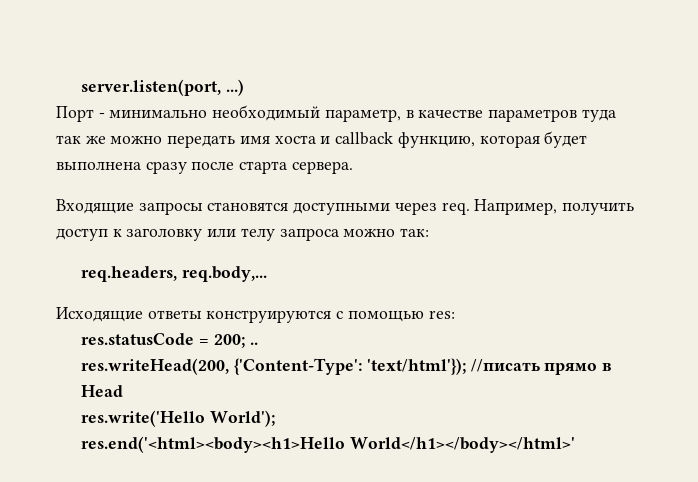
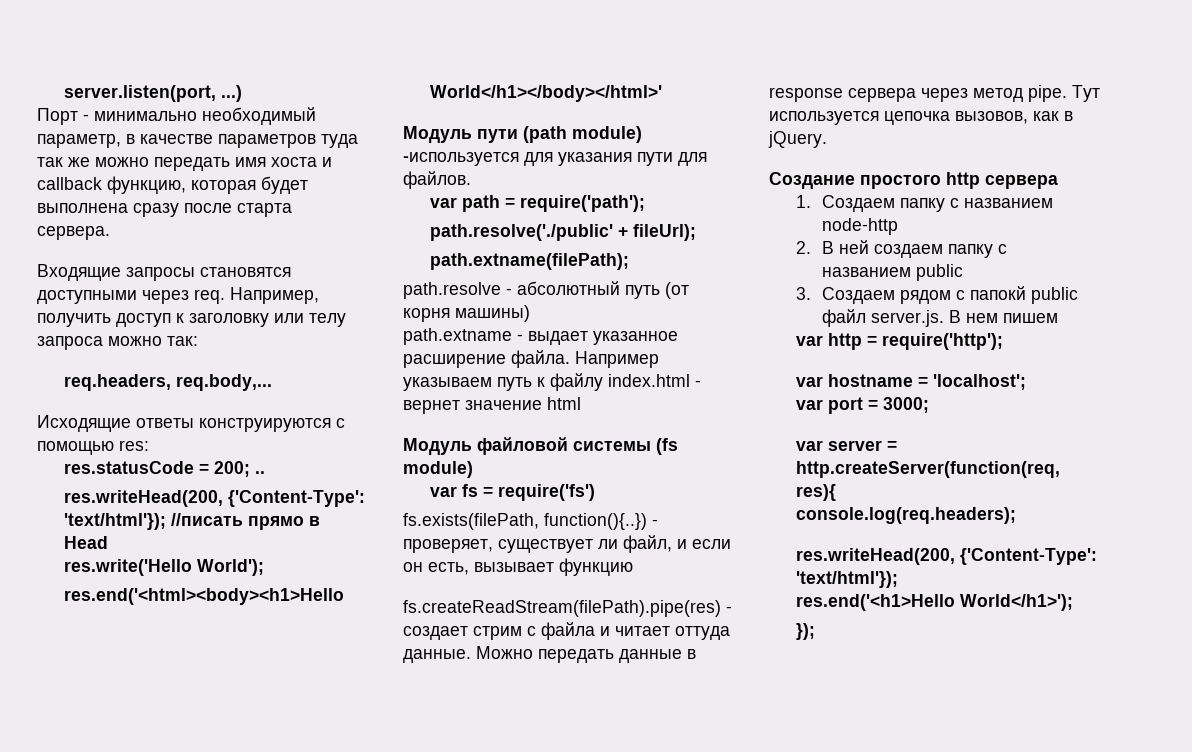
+ Модуль пути (path module) -используется для указания пути для файлов.
+ var path = require('path');
+ path.resolve('./public' + fileUrl);
+ path.extname(filePath);
+ path.resolve - абсолютный путь (от корня машины)
+ path.extname - выдает указанное расширение файла. Например указываем путь к файлу index.html - вернет значение html
+ Модуль файловой системы (fs module)
+ var fs = require('fs')
+ fs.exists(filePath, function(){..}) - проверяет, существует ли файл, и если он есть, вызывает функцию
+ fs.createReadStream(filePath).pipe(res) - создает стрим с файла и читает оттуда данные. Можно передать данные в response сервера через метод pipe. Тут используется цепочка вызовов, как в jQuery.
+ Создание простого http сервера
+ 1. Создаем папку с названием node-http
+ 2. В ней создаем папку c названием public
+ 3. Создаем рядом с папокй public файл server.js. В нем пишем
+ var http = require('http');
+ var hostname = 'localhost';
+ var port = 3000;
+ var server = http.createServer(function(req, res){
+ console.log(req.headers);
+ res.writeHead(200, {'Content-Type': 'text/html'});
+ res.end('<h1>Hello World</h1>');
+ });

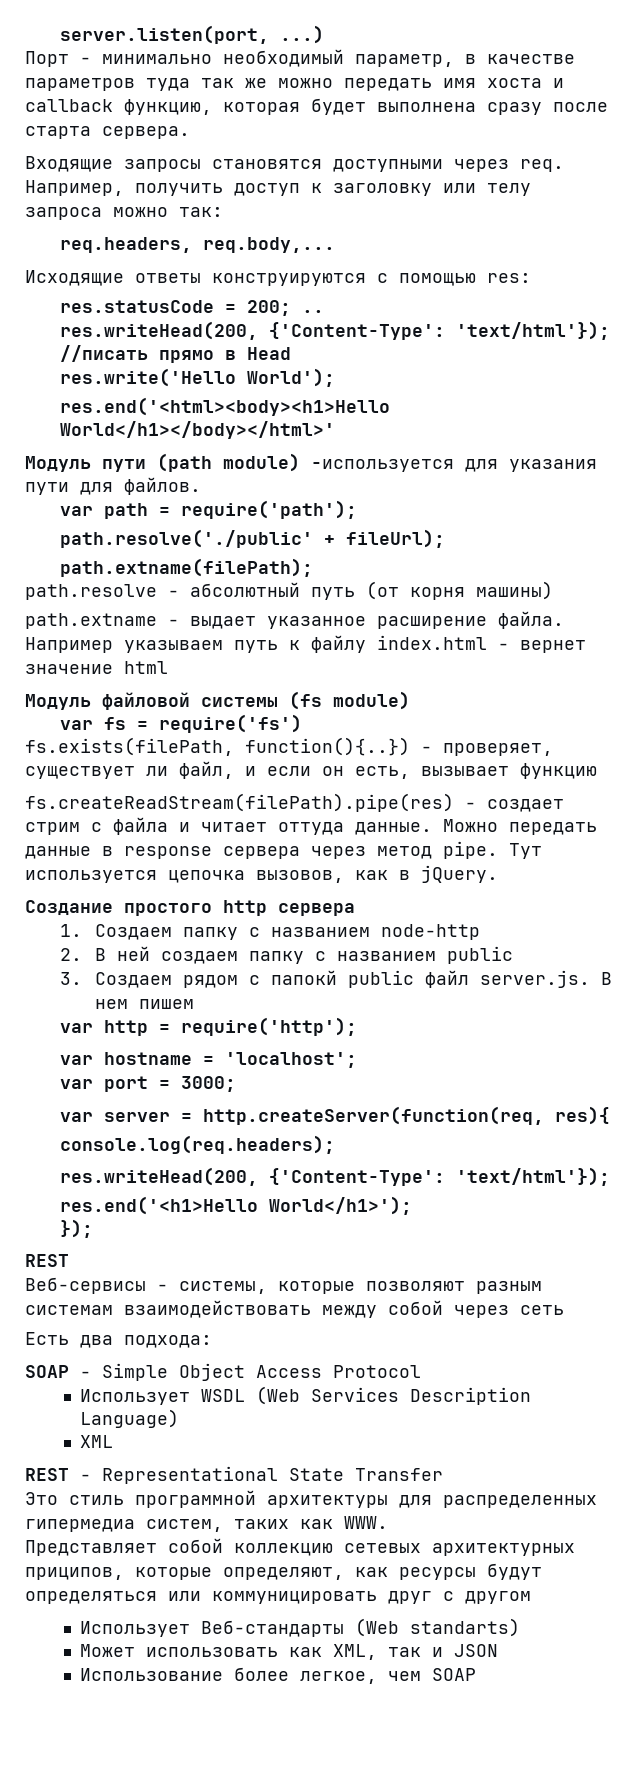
  });
+ REST
+ Веб-сервисы - системы, которые позволяют разным системам взаимодействовать между собой через сеть
+ Есть два подхода:
+ SOAP - Simple Object Access Protocol
+ Использует WSDL (Web Services Description Language)
+ XML
+ REST - Representational State Transfer
+ Это стиль программной архитектуры для распределенных гипермедиа систем, таких как WWW.
+ Представляет собой коллекцию сетевых архитектурных приципов, которые определяют, как ресурсы будут определяться или коммуницировать друг с другом
+ Использует Веб-стандарты (Web standarts)
+ Может использовать как XML, так и JSON
+ Использование более легкое, чем SOAP

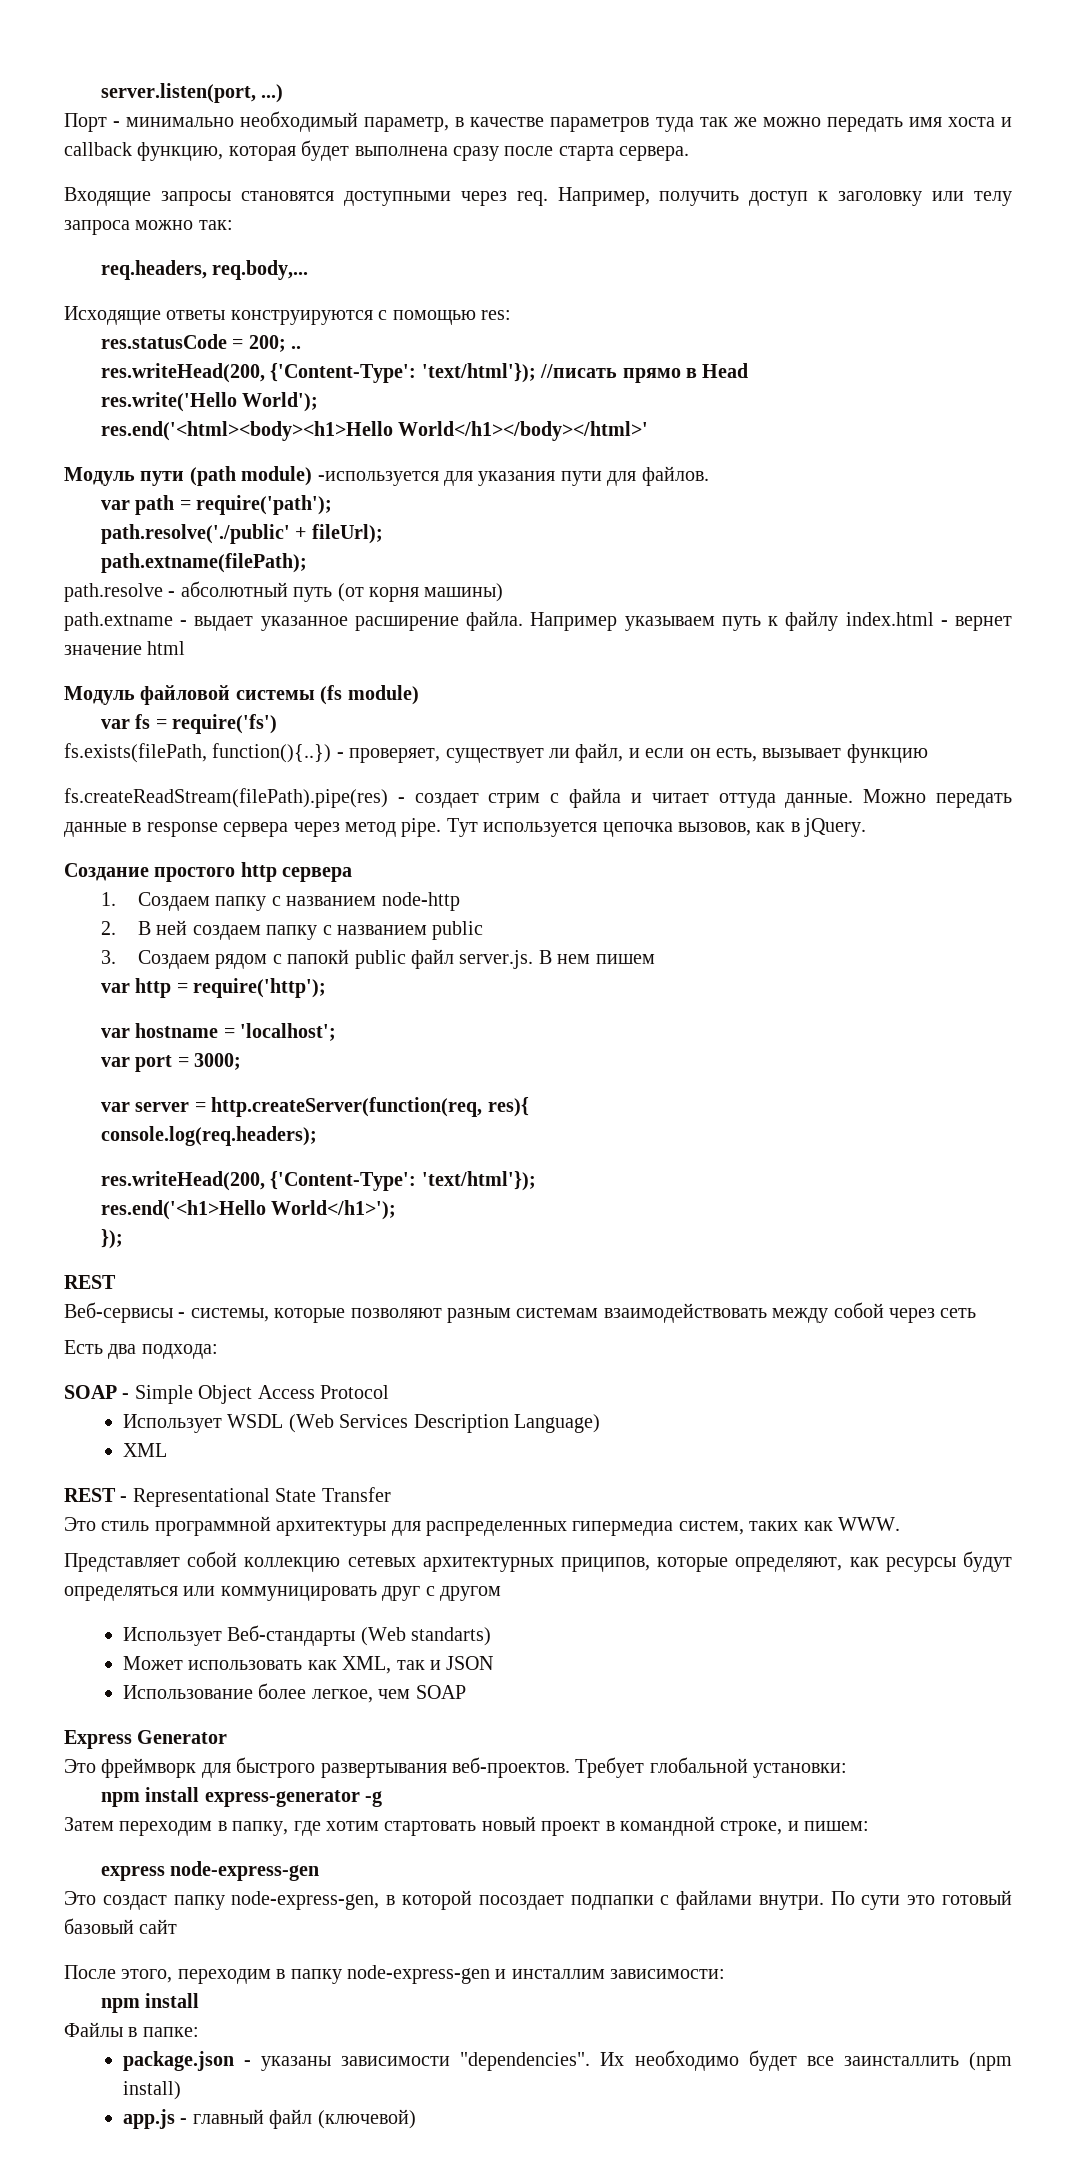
+ Express Generator
+ Это фреймворк для быстрого развертывания веб-проектов. Требует глобальной установки:
+ npm install express-generator -g
+ Затем переходим в папку, где хотим стартовать новый проект в командной строке, и пишем:
+ express node-express-gen
+ Это создаст папку node-express-gen, в которой посоздает подпапки с файлами внутри. По сути это готовый базовый сайт
+ После этого, переходим в папку node-express-gen и инсталлим зависимости:
+ npm install
+ Файлы в папке:
+ package.json - указаны зависимости "dependencies". Их необходимо будет все заинсталлить (npm install)
+ app.js - главный файл (ключевой)

